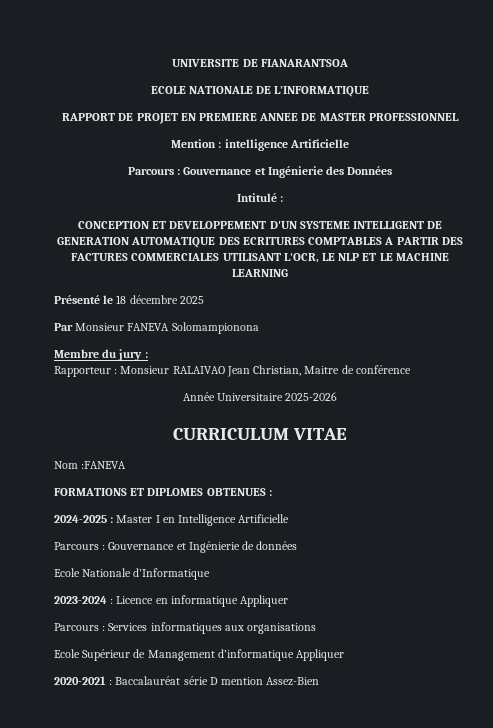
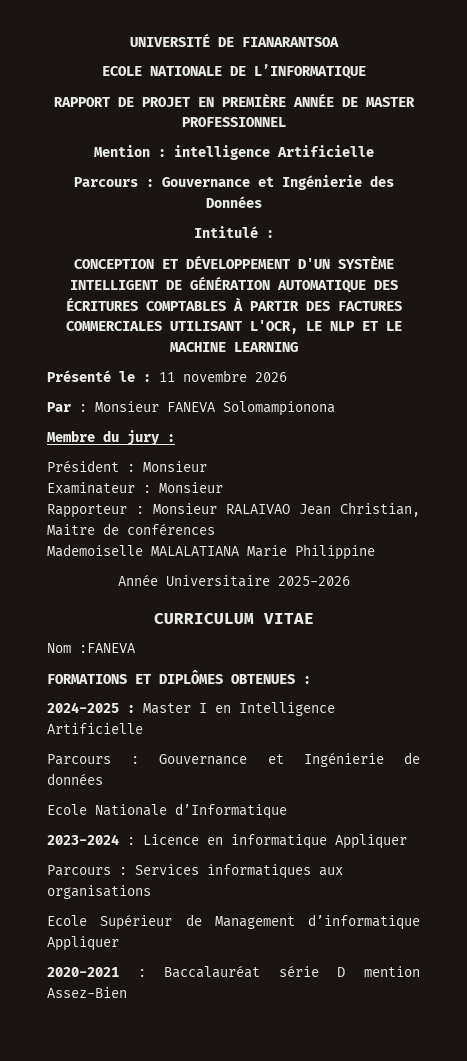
- UNIVERSITE DE FIANARANTSOA
+ UNIVERSITÉ DE FIANARANTSOA
- RAPPORT DE PROJET EN PREMIERE ANNEE DE MASTER PROFESSIONNEL
+ RAPPORT DE PROJET EN PREMIÈRE ANNÉE DE MASTER PROFESSIONNEL
- CONCEPTION ET DEVELOPPEMENT D'UN SYSTEME INTELLIGENT DE GENERATION AUTOMATIQUE DES ECRITURES COMPTABLES A PARTIR DES FACTURES COMMERCIALES UTILISANT L'OCR, LE NLP ET LE MACHINE LEARNING
+ CONCEPTION ET DÉVELOPPEMENT D'UN SYSTÈME INTELLIGENT DE GÉNÉRATION AUTOMATIQUE DES ÉCRITURES COMPTABLES À PARTIR DES FACTURES COMMERCIALES UTILISANT L'OCR, LE NLP ET LE MACHINE LEARNING
- Présenté le 18 décembre 2025
+ Présenté le : 11 novembre 2026
- Par Monsieur FANEVA Solomampionona
+ Par : Monsieur FANEVA Solomampionona
+ Président : Monsieur
+ Examinateur : Monsieur
- Rapporteur : Monsieur RALAIVAO Jean Christian, Maitre de conférence
+ Rapporteur : Monsieur RALAIVAO Jean Christian, Maitre de conférences
+ Mademoiselle MALALATIANA Marie Philippine
- FORMATIONS ET DIPLOMES OBTENUES :
+ FORMATIONS ET DIPLÔMES OBTENUES :

